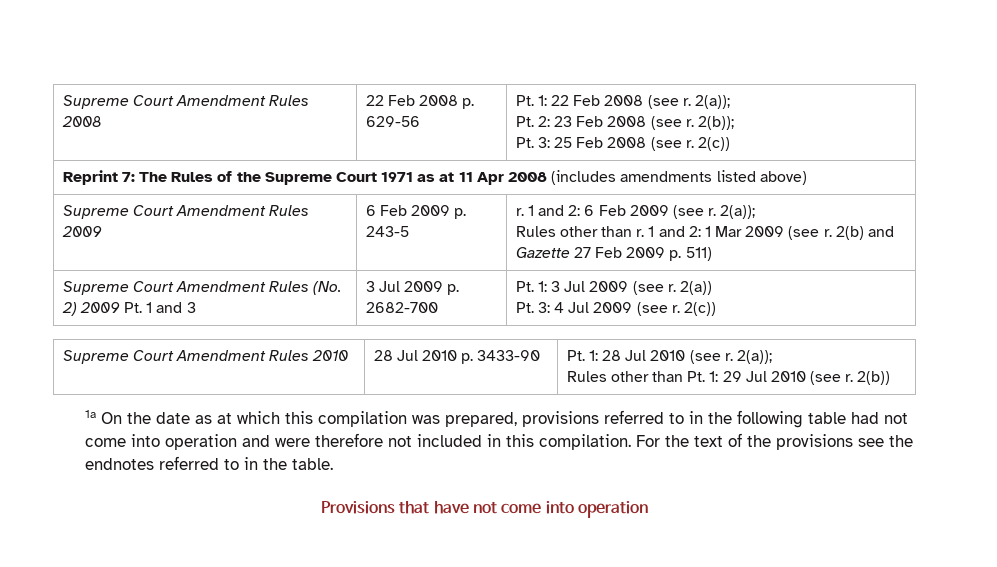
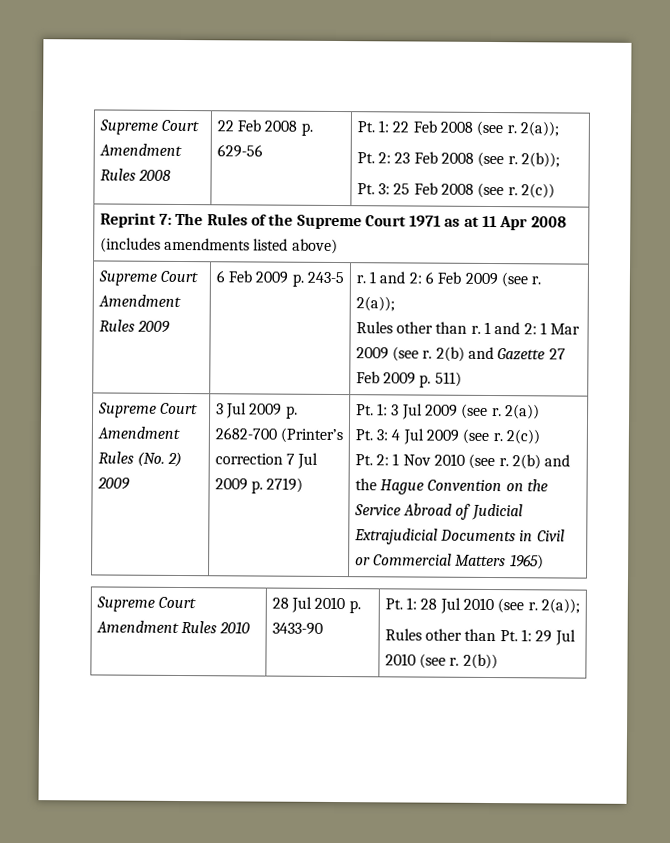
- Supreme Court Amendment Rules (No. 2) 2009 Pt. 1 and 3
+ Supreme Court Amendment Rules (No. 2) 2009
- 3 Jul 2009 p. 2682-700
+ 3 Jul 2009 p. 2682-700 (Printer’s correction 7 Jul 2009 p. 2719)
+ Pt. 2: 1 Nov 2010 (see r. 2(b) and the Hague Convention on the Service Abroad of Judicial Extrajudicial Documents in Civil or Commercial Matters 1965)
- 1a On the date as at which this compilation was prepared, provisions referred to in the following table had not come into operation and were therefore not included in this compilation. For the text of the provisions see the endnotes referred to in the table.
- Provisions that have not come into operation

